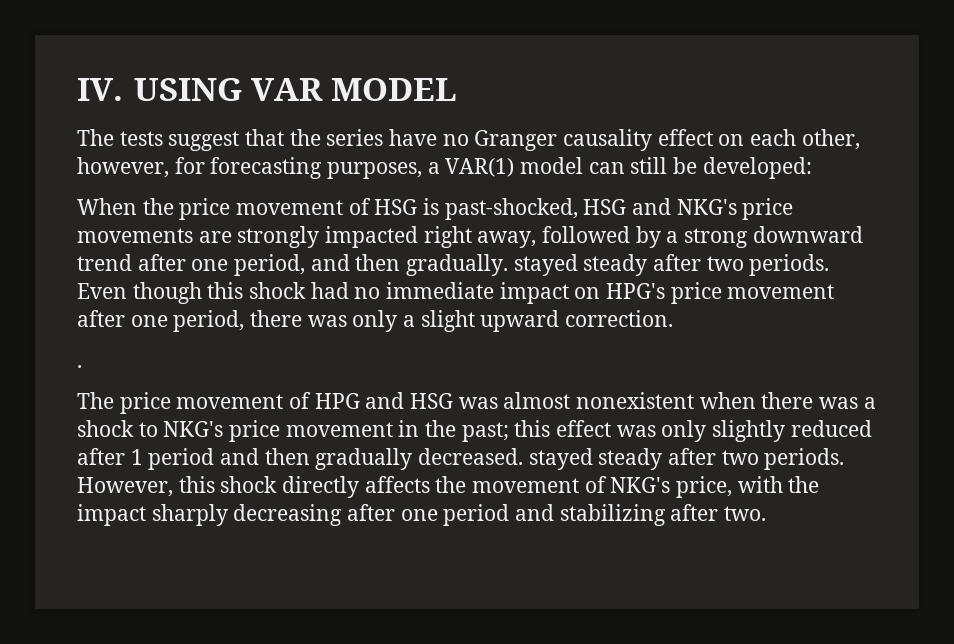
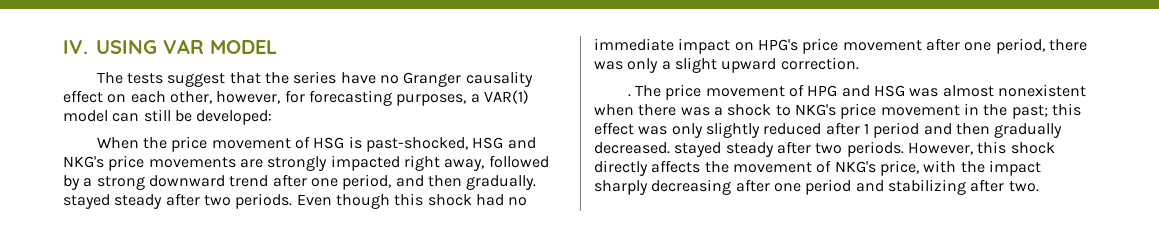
- .
- The price movement of HPG and HSG was almost nonexistent when there was a shock to NKG's price movement in the past; this effect was only slightly reduced after 1 period and then gradually decreased. stayed steady after two periods.
+ . The price movement of HPG and HSG was almost nonexistent when there was a shock to NKG's price movement in the past; this effect was only slightly reduced after 1 period and then gradually decreased. stayed steady after two periods.

